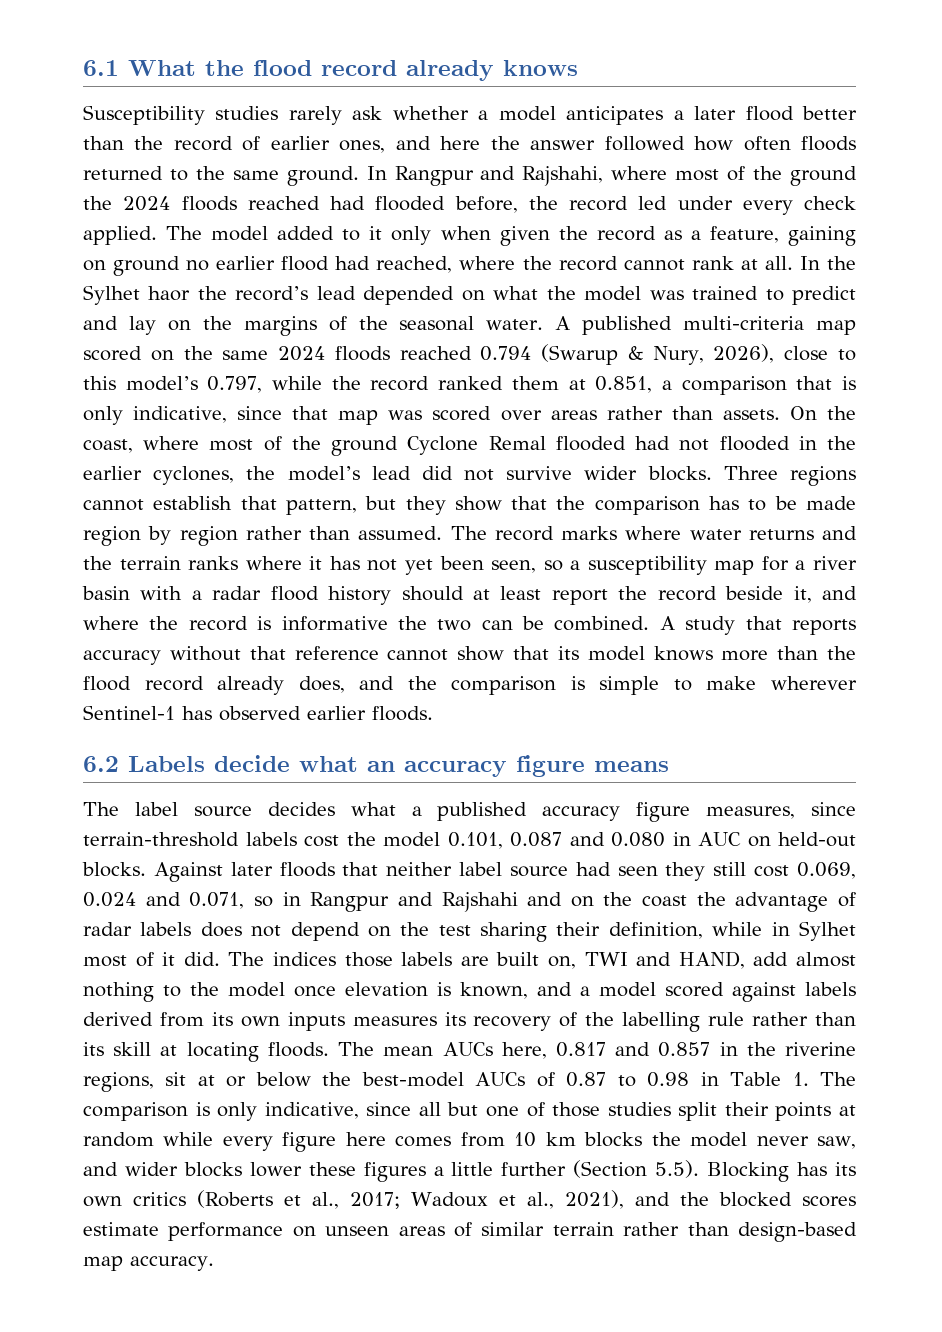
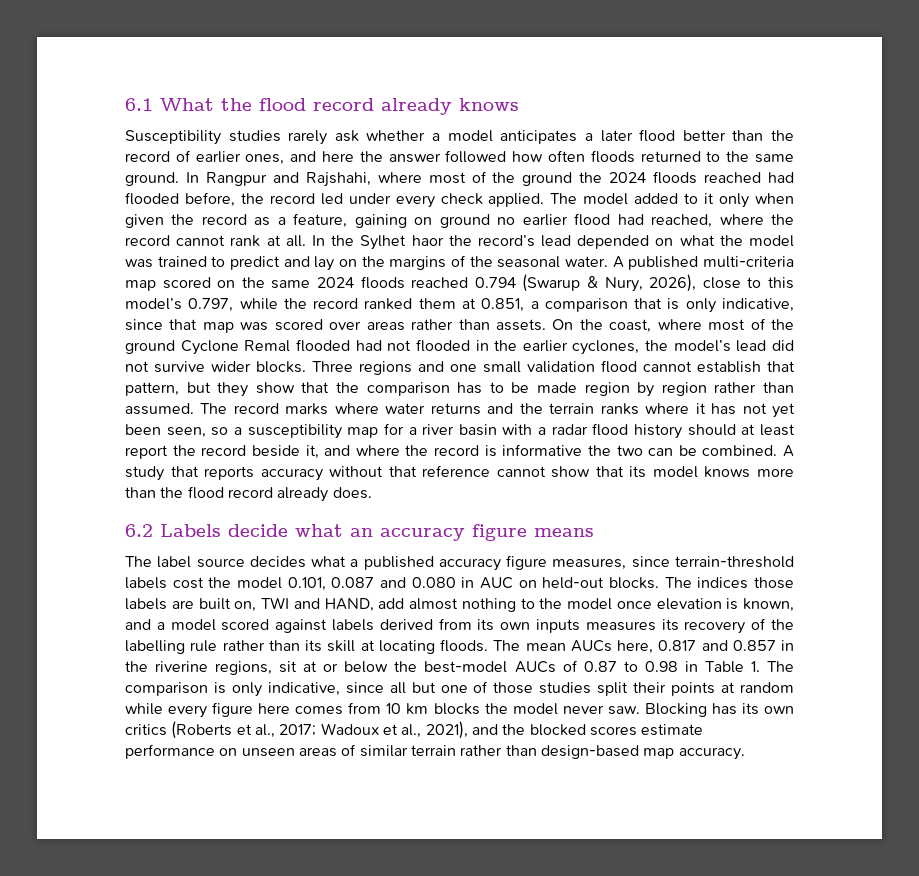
- Three regions cannot establish that pattern, but they show that the comparison has to be made region by region rather than assumed.
+ Three regions and one small validation flood cannot establish that pattern, but they show that the comparison has to be made region by region rather than assumed.
- A study that reports accuracy without that reference cannot show that its model knows more than the flood record already does, and the comparison is simple to make wherever Sentinel-1 has observed earlier floods.
+ A study that reports accuracy without that reference cannot show that its model knows more than the flood record already does.
- Against later floods that neither label source had seen they still cost 0.069, 0.024 and 0.071, so in Rangpur and Rajshahi and on the coast the advantage of radar labels does not depend on the test sharing their definition, while in Sylhet most of it did.
- The mean AUCs here, 0.817 and 0.857 in the riverine regions, sit at or below the best-model AUCs of 0.87 to 0.98 in Table 1. The comparison is only indicative, since all but one of those studies split their points at random while every figure here comes from 10 km blocks the model never saw, and wider blocks lower these figures a little further (Section 5.5). Blocking has its own critics (Roberts et al., 2017;
+ The mean AUCs here, 0.817 and 0.857 in the riverine regions, sit at or below the best-model AUCs of 0.87 to 0.98 in Table 1. The comparison is only indicative, since all but one of those studies split their points at random while every figure here comes from 10 km blocks the model never saw. Blocking has its own critics (Roberts et al., 2017;

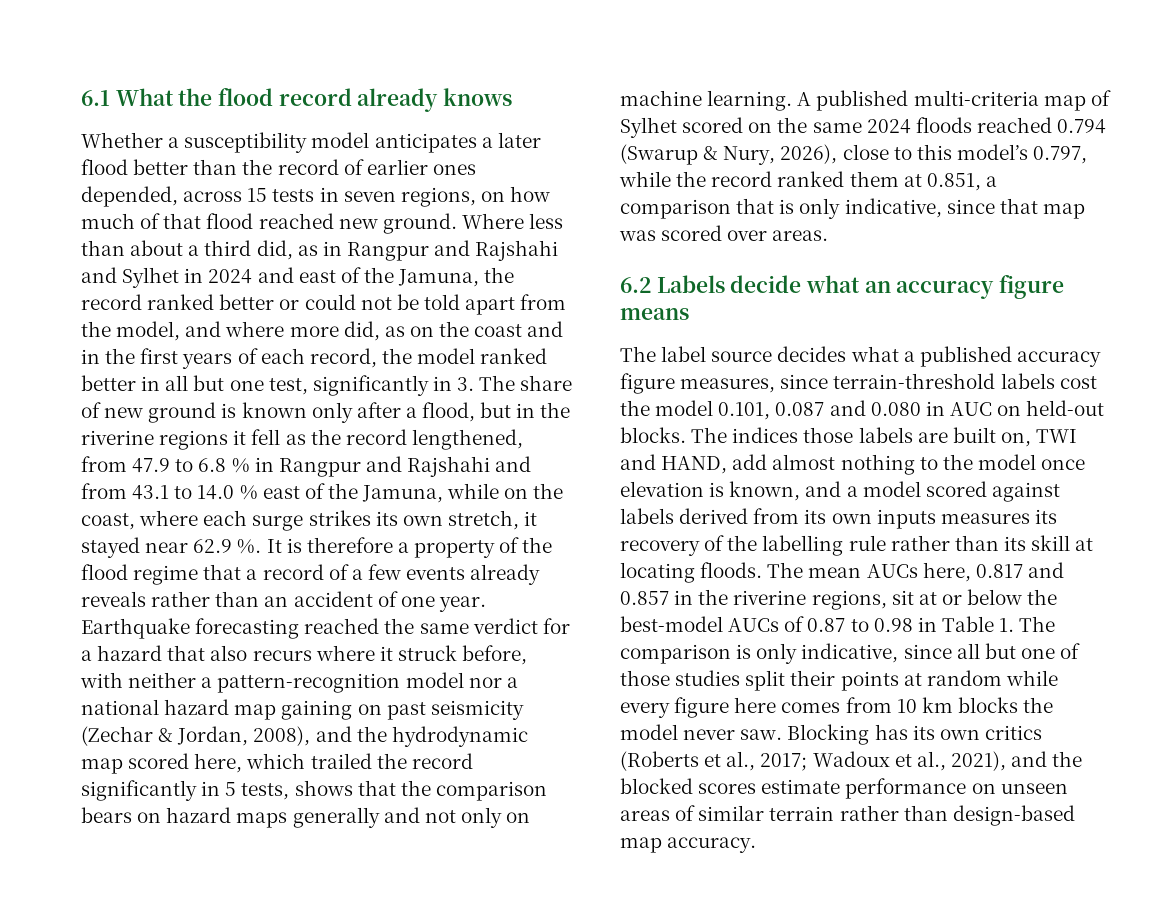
- Susceptibility studies rarely ask whether a model anticipates a later flood better than the record of earlier ones, and here the answer followed how often floods returned to the same ground. In Rangpur and Rajshahi, where most of the ground the 2024 floods reached had flooded before, the record led under every check applied. The model added to it only when given the record as a feature, gaining on ground no earlier flood had reached, where the record cannot rank at all. In the Sylhet haor the record’s lead depended on what the model was trained to predict and lay on the margins of the seasonal water.
+ Whether a susceptibility model anticipates a later flood better than the record of earlier ones depended, across 15 tests in seven regions, on how much of that flood reached new ground. Where less than about a third did, as in Rangpur and Rajshahi and Sylhet in 2024 and east of the Jamuna, the record ranked better or could not be told apart from the model, and where more did, as on the coast and in the first years of each record, the model ranked better in all but one test, significantly in 3. The share of new ground is known only after a flood, but in the riverine regions it fell as the record lengthened, from 47.9 to 6.8 % in Rangpur and Rajshahi and from 43.1 to 14.0 % east of the Jamuna, while on the coast, where each surge strikes its own stretch, it stayed near 62.9 %. It is therefore a property of the flood regime that a record of a few events already reveals rather than an accident of one year. Earthquake forecasting reached the same verdict for a hazard that also recurs where it struck before, with neither a pattern-recognition model nor a national hazard map gaining on past seismicity (Zechar & Jordan, 2008), and the hydrodynamic map scored here, which trailed the record significantly in 5 tests, shows that the comparison bears on hazard maps generally and not only on machine learning.
- A published multi-criteria map scored on the same 2024 floods reached 0.794 (Swarup & Nury, 2026), close to this model’s 0.797, while the record ranked them at 0.851, a comparison that is only indicative, since that map was scored over areas rather than assets. On the coast, where most of the ground Cyclone Remal flooded had not flooded in the earlier cyclones, the model’s lead did not survive wider blocks. Three regions and one small validation flood cannot establish that pattern, but they show that the comparison has to be made region by region rather than assumed. The record marks where water returns and the terrain ranks where it has not yet been seen, so a susceptibility map for a river basin with a radar flood history should at least report the record beside it, and where the record is informative the two can be combined. A study that reports accuracy without that reference cannot show that its model knows more than the flood record already does.
+ A published multi-criteria map of Sylhet scored on the same 2024 floods reached 0.794 (Swarup & Nury, 2026), close to this model’s 0.797, while the record ranked them at 0.851, a comparison that is only indicative, since that map was scored over areas.

